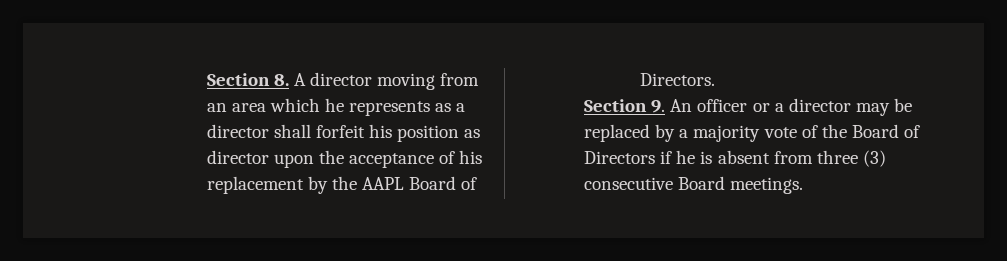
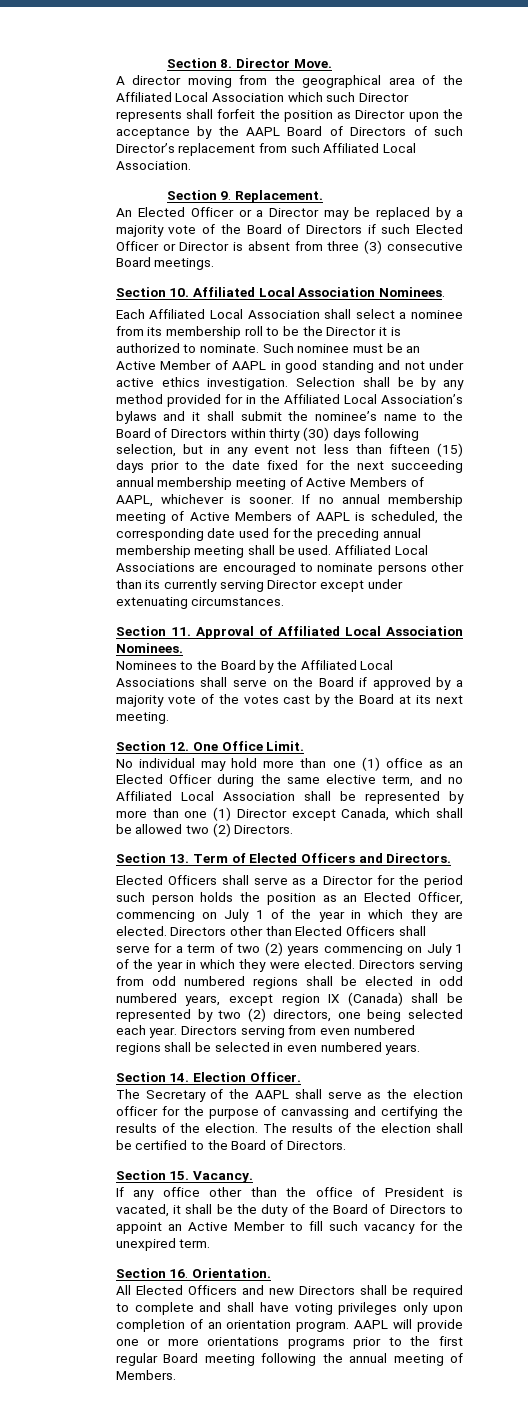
- Section 8. A director moving from an area which he represents as a director shall forfeit his position as director upon the acceptance of his replacement by the AAPL Board of Directors.
- Section 9. An officer or a director may be replaced by a majority vote of the Board of Directors if he is absent from three (3) consecutive Board meetings.
+ Section 8. Director Move.
+ A director moving from the geographical area of the Affiliated Local Association which such Director represents shall forfeit the position as Director upon the acceptance by the AAPL Board of Directors of such Director’s replacement from such Affiliated Local Association.
+ Section 9. Replacement.
+ An Elected Officer or a Director may be replaced by a majority vote of the Board of Directors if such Elected Officer or Director is absent from three (3) consecutive Board meetings.
+ Section 10. Affiliated Local Association Nominees.
+ Each Affiliated Local Association shall select a nominee from its membership roll to be the Director it is authorized to nominate. Such nominee must be an Active Member of AAPL in good standing and not under active ethics investigation. Selection shall be by any method provided for in the Affiliated Local Association’s bylaws and it shall submit the nominee’s name to the Board of Directors within thirty (30) days following selection, but in any event not less than fifteen (15) days prior to the date fixed for the next succeeding annual membership meeting of Active Members of AAPL, whichever is sooner. If no annual membership meeting of Active Members of AAPL is scheduled, the corresponding date used for the preceding annual membership meeting shall be used. Affiliated Local Associations are encouraged to nominate persons other than its currently serving Director except under extenuating circumstances.
+ Section 11. Approval of Affiliated Local Association Nominees.
+ Nominees to the Board by the Affiliated Local Associations shall serve on the Board if approved by a majority vote of the votes cast by the Board at its next meeting.
+ Section 12. One Office Limit.
+ No individual may hold more than one (1) office as an Elected Officer during the same elective term, and no Affiliated Local Association shall be represented by more than one (1) Director except Canada, which shall be allowed two (2) Directors.
+ Section 13. Term of Elected Officers and Directors.
+ Elected Officers shall serve as a Director for the period such person holds the position as an Elected Officer, commencing on July 1 of the year in which they are elected. Directors other than Elected Officers shall serve for a term of two (2) years commencing on July 1 of the year in which they were elected. Directors serving from odd numbered regions shall be elected in odd numbered years, except region IX (Canada) shall be represented by two (2) directors, one being selected each year. Directors serving from even numbered regions shall be selected in even numbered years.
+ Section 14. Election Officer.
+ The Secretary of the AAPL shall serve as the election officer for the purpose of canvassing and certifying the results of the election. The results of the election shall be certified to the Board of Directors.
+ Section 15. Vacancy.
+ If any office other than the office of President is vacated, it shall be the duty of the Board of Directors to appoint an Active Member to fill such vacancy for the unexpired term.
+ Section 16. Orientation.
+ All Elected Officers and new Directors shall be required to complete and shall have voting privileges only upon completion of an orientation program. AAPL will provide one or more orientations programs prior to the first regular Board meeting following the annual meeting of Members.

